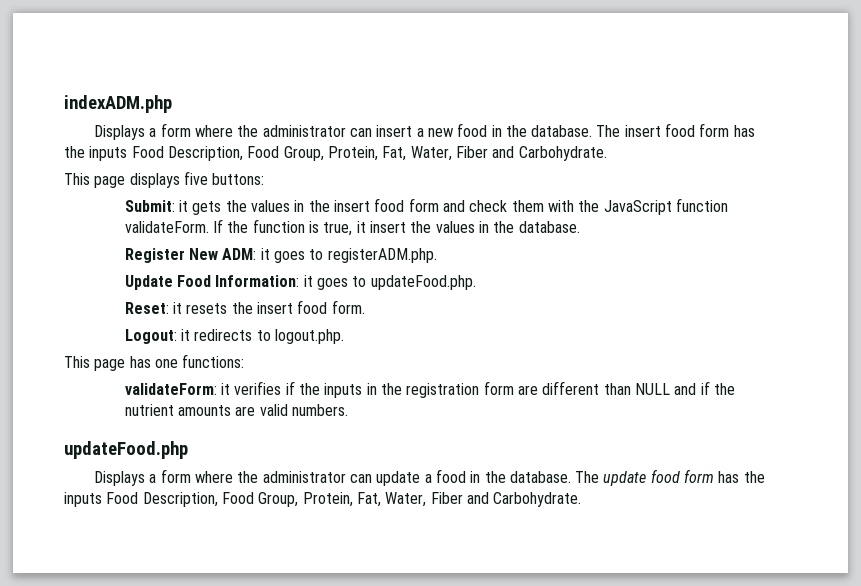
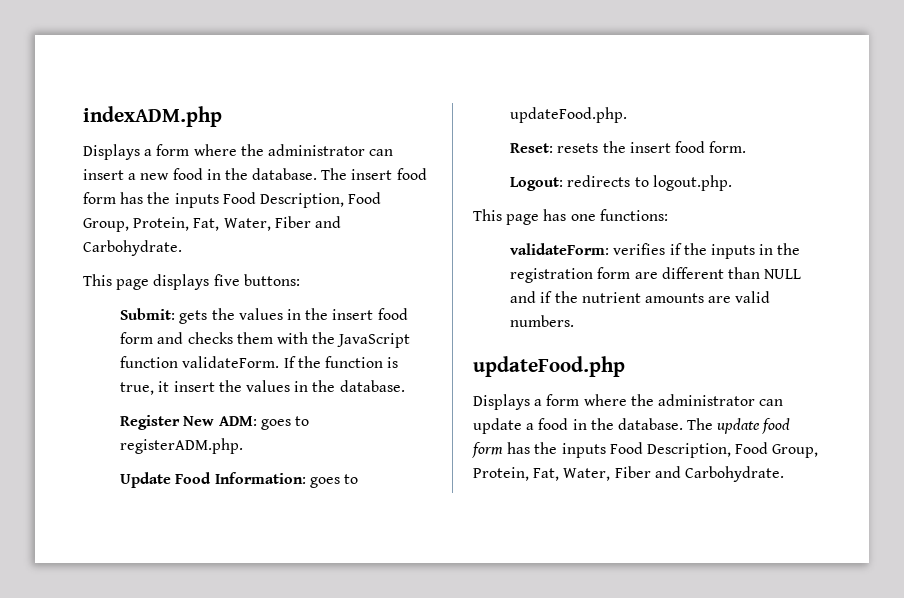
- Submit: it gets the values in the insert food form and check them with the JavaScript function validateForm.
+ Submit: gets the values in the insert food form and checks them with the JavaScript function validateForm.
- Register New ADM: it goes to registerADM.php.
+ Register New ADM: goes to registerADM.php.
- Update Food Information: it goes to updateFood.php.
+ Update Food Information: goes to updateFood.php.
- Reset: it resets the insert food form.
+ Reset: resets the insert food form.
- Logout: it redirects to logout.php.
+ Logout: redirects to logout.php.
- validateForm: it verifies if the inputs in the registration form are different than NULL and if the nutrient amounts are valid numbers.
+ validateForm: verifies if the inputs in the registration form are different than NULL and if the nutrient amounts are valid numbers.

